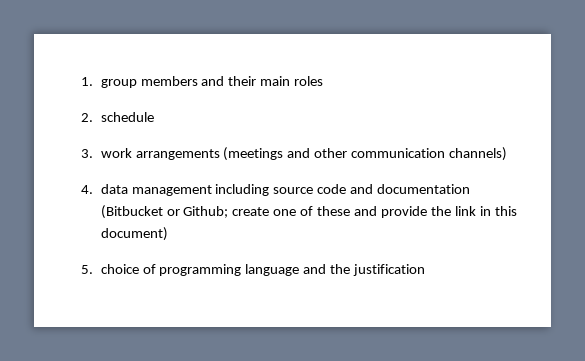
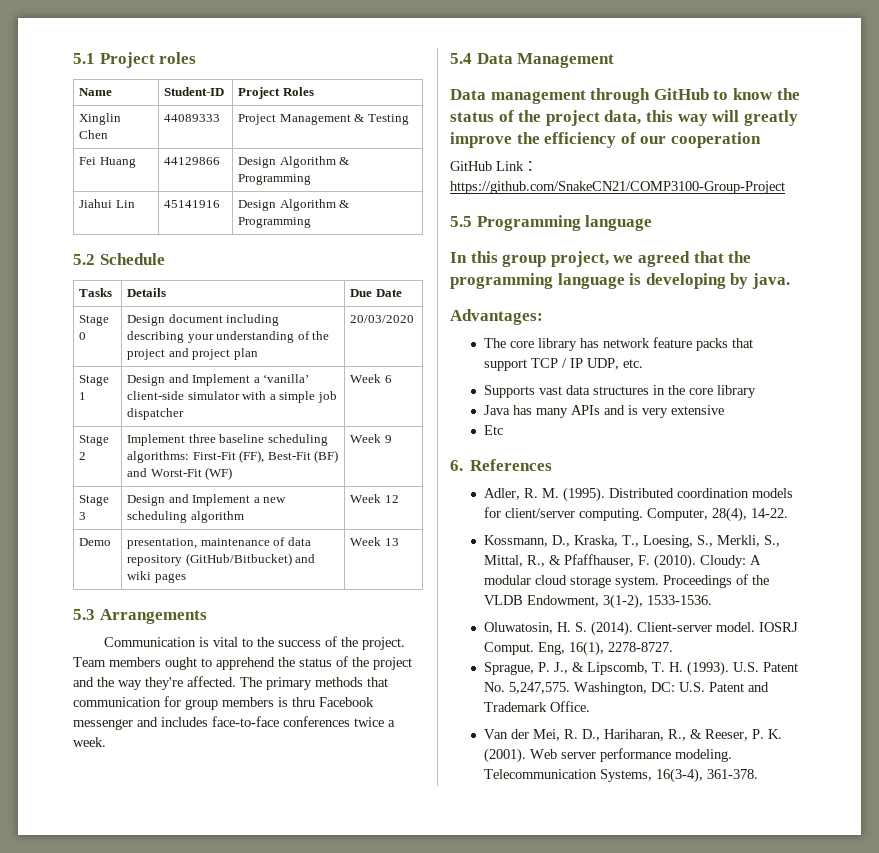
- 1. group members and their main roles
- 2. schedule
- 3. work arrangements (meetings and other communication channels)
- 4. data management including source code and documentation (Bitbucket or Github; create one of these and provide the link in this document)
- 5. choice of programming language and the justification
+ 5.1 Project roles
+ Name | Student-ID | Project Roles
+ Xinglin Chen | 44089333 | Project Management & Testing
+ Fei Huang | 44129866 | Design Algorithm & Programming
+ Jiahui Lin | 45141916 | Design Algorithm & Programming
+ 5.2 Schedule
+ Tasks | Details | Due Date
+ Stage 0 | Design document including describing your understanding of the project and project plan | 20/03/2020
+ Stage 1 | Design and Implement a ‘vanilla’ client-side simulator with a simple job dispatcher | Week 6
+ Stage 2 | Implement three baseline scheduling algorithms: First-Fit (FF), Best-Fit (BF) and Worst-Fit (WF) | Week 9
+ Stage 3 | Design and Implement a new scheduling algorithm | Week 12
+ Demo | presentation, maintenance of data repository (GitHub/Bitbucket) and wiki pages | Week 13
+ 5.3 Arrangements
+ Communication is vital to the success of the project. Team members ought to apprehend the status of the project and the way they're affected. The primary methods that communication for group members is thru Facebook messenger and includes face-to-face conferences twice a week.
+ 5.4 Data Management
+ Data management through GitHub to know the status of the project data, this way will greatly improve the efficiency of our cooperation
+ GitHub Link：https://github.com/SnakeCN21/COMP3100-Group-Project
+ 5.5 Programming language
+ In this group project, we agreed that the programming language is developing by java.
+ Advantages:
+ The core library has network feature packs that support TCP / IP UDP, etc.
+ Supports vast data structures in the core library
+ Java has many APIs and is very extensive
+ Etc
+ 6. References
+ Adler, R. M. (1995). Distributed coordination models for client/server computing. Computer, 28(4), 14-22.
+ Kossmann, D., Kraska, T., Loesing, S., Merkli, S., Mittal, R., & Pfaffhauser, F. (2010). Cloudy: A modular cloud storage system. Proceedings of the VLDB Endowment, 3(1-2), 1533-1536.
+ Oluwatosin, H. S. (2014). Client-server model. IOSRJ Comput. Eng, 16(1), 2278-8727.
+ Sprague, P. J., & Lipscomb, T. H. (1993). U.S. Patent No. 5,247,575. Washington, DC: U.S. Patent and Trademark Office.
+ Van der Mei, R. D., Hariharan, R., & Reeser, P. K. (2001). Web server performance modeling. Telecommunication Systems, 16(3-4), 361-378.

